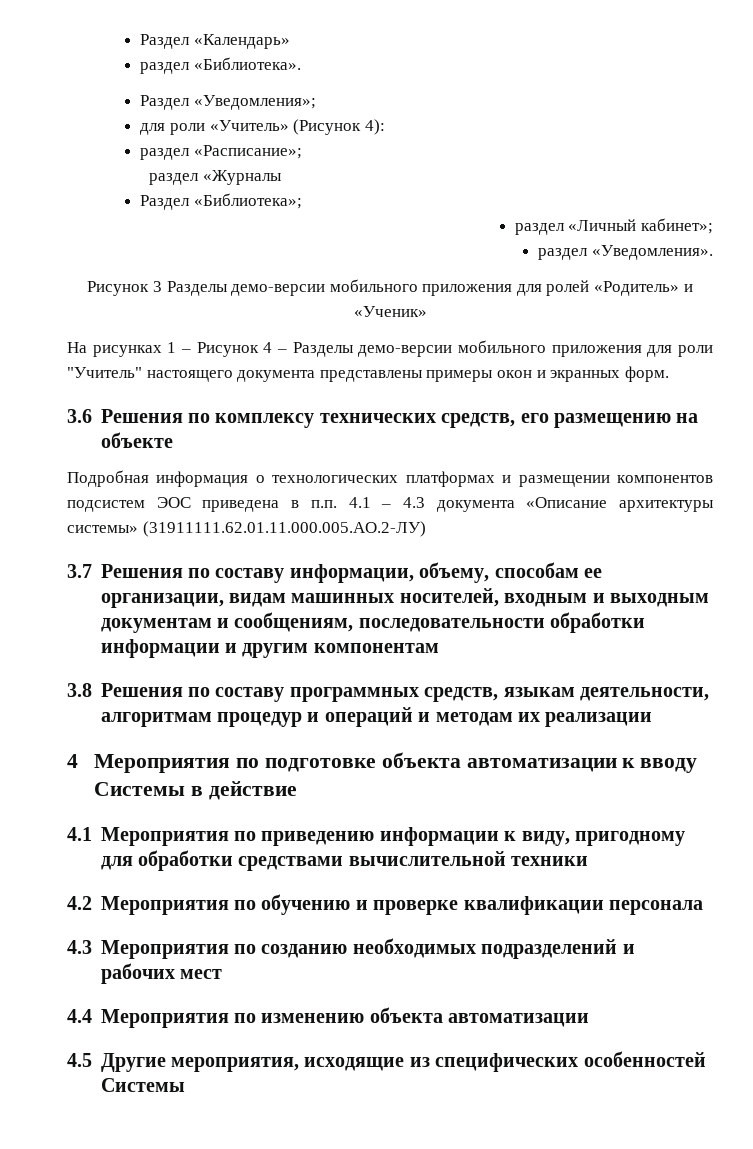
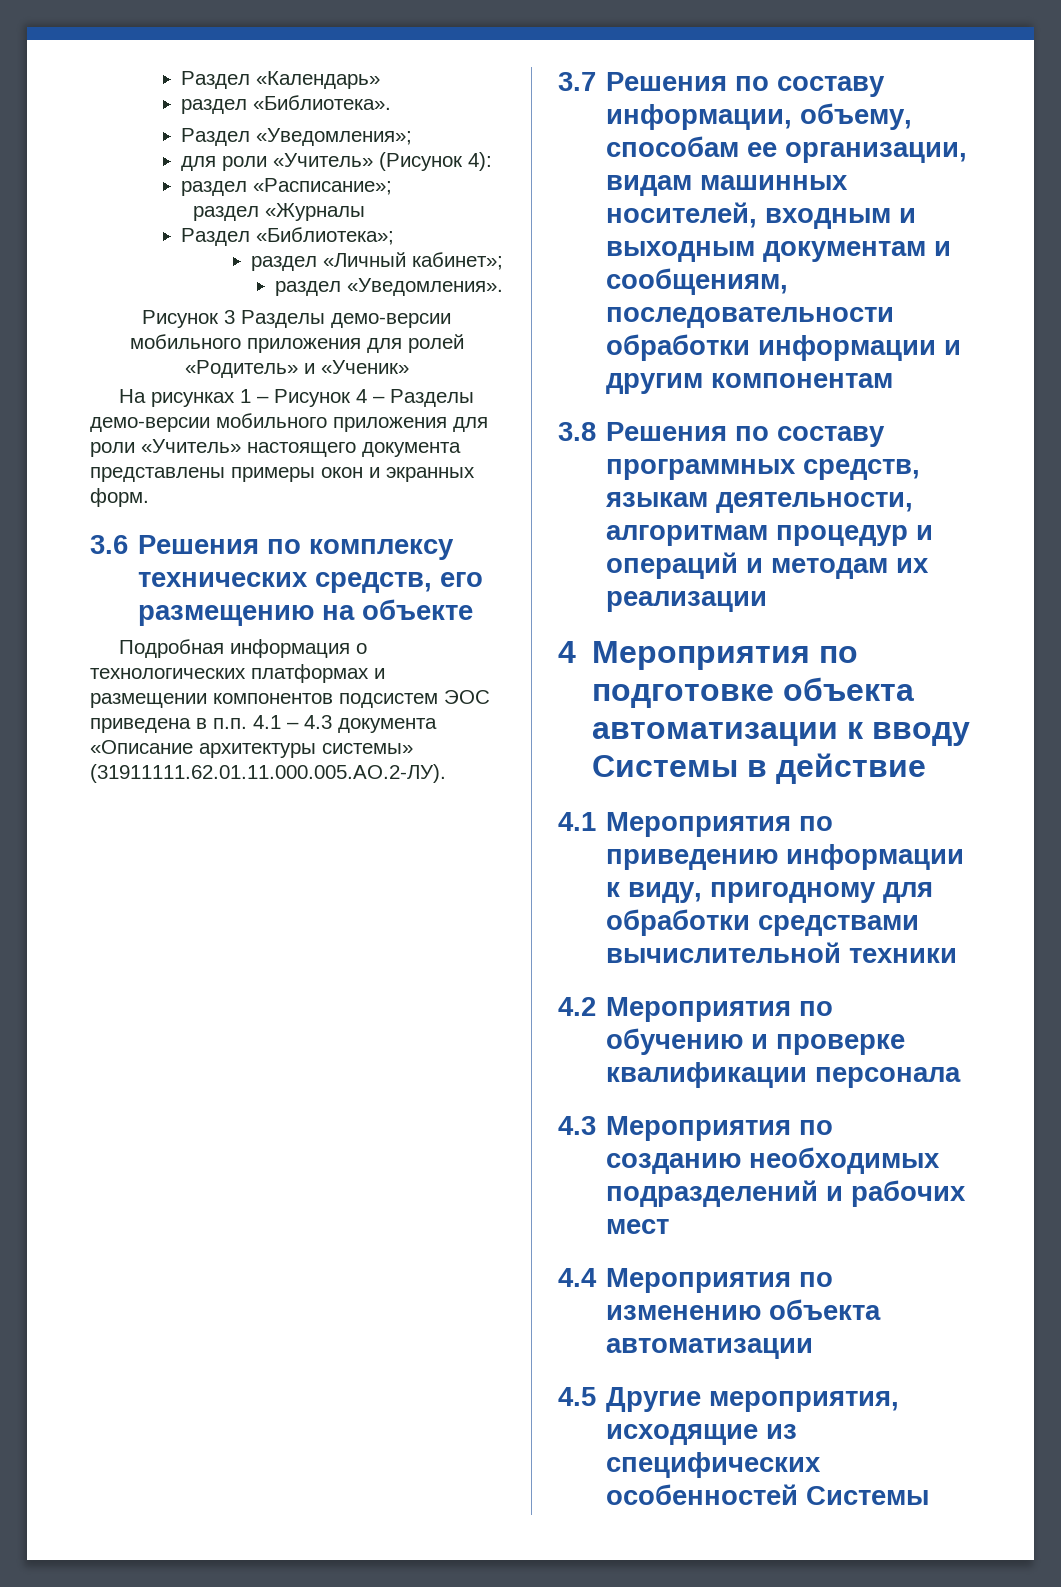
- На рисунках 1 – Рисунок 4 – Разделы демо-версии мобильного приложения для роли "Учитель" настоящего документа представлены примеры окон и экранных форм.
+ На рисунках 1 – Рисунок 4 – Разделы демо-версии мобильного приложения для роли «Учитель» настоящего документа представлены примеры окон и экранных форм.
- Подробная информация о технологических платформах и размещении компонентов подсистем ЭОС приведена в п.п. 4.1 – 4.3 документа «Описание архитектуры системы» (31911111.62.01.11.000.005.АО.2-ЛУ)
+ Подробная информация о технологических платформах и размещении компонентов подсистем ЭОС приведена в п.п. 4.1 – 4.3 документа «Описание архитектуры системы» (31911111.62.01.11.000.005.АО.2-ЛУ).

